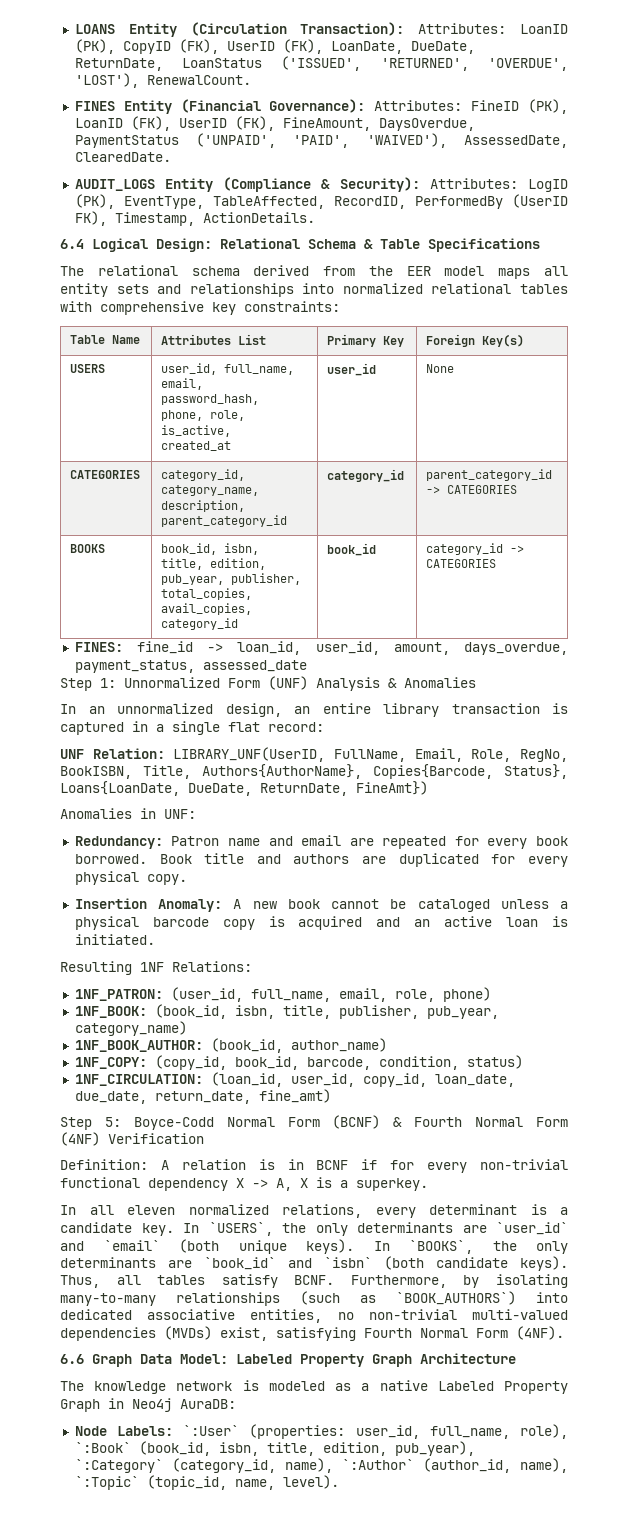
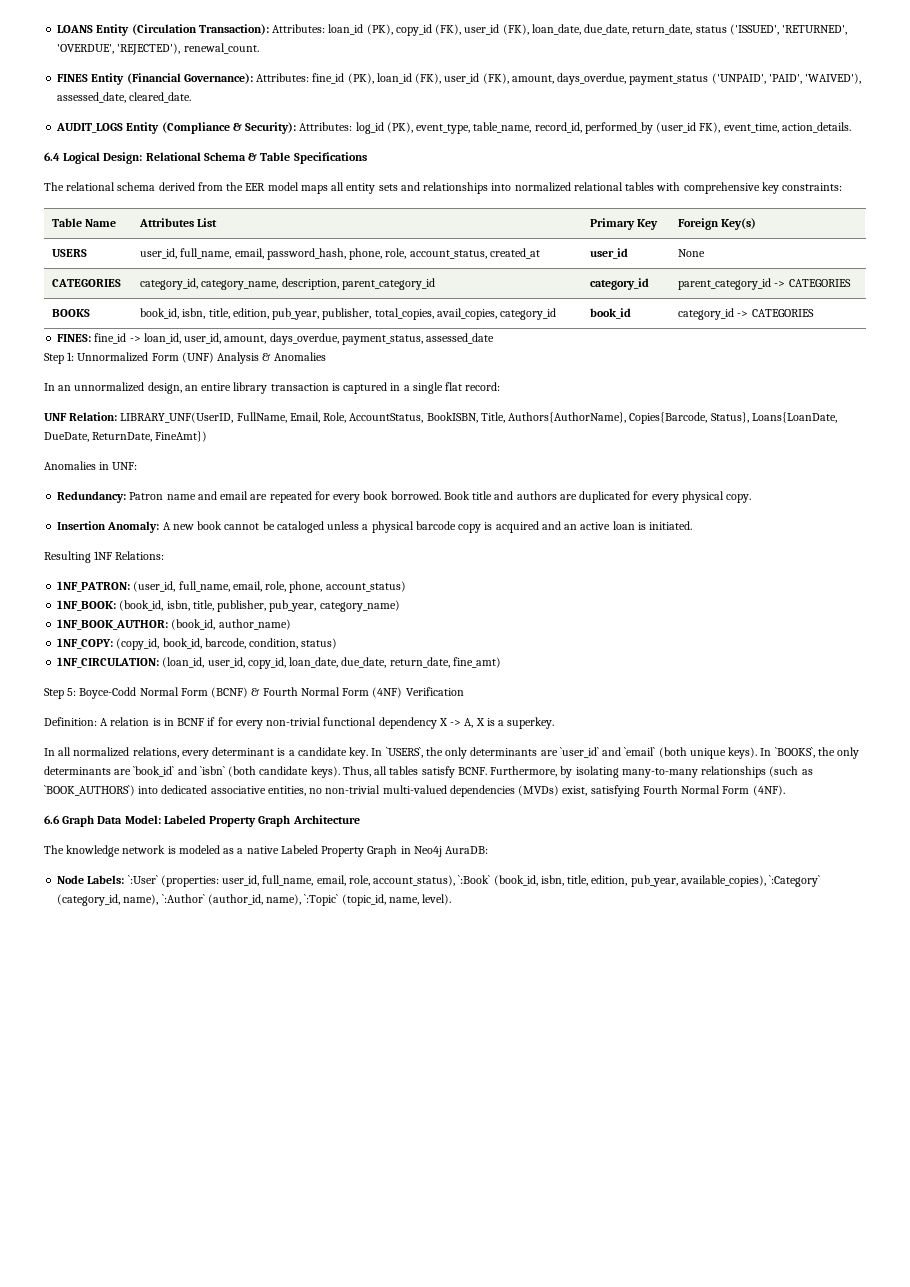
- LOANS Entity (Circulation Transaction): Attributes: LoanID (PK), CopyID (FK), UserID (FK), LoanDate, DueDate, ReturnDate, LoanStatus ('ISSUED', 'RETURNED', 'OVERDUE', 'LOST'), RenewalCount.
+ LOANS Entity (Circulation Transaction): Attributes: loan_id (PK), copy_id (FK), user_id (FK), loan_date, due_date, return_date, status ('ISSUED', 'RETURNED', 'OVERDUE', 'REJECTED'), renewal_count.
- FINES Entity (Financial Governance): Attributes: FineID (PK), LoanID (FK), UserID (FK), FineAmount, DaysOverdue, PaymentStatus ('UNPAID', 'PAID', 'WAIVED'), AssessedDate, ClearedDate.
+ FINES Entity (Financial Governance): Attributes: fine_id (PK), loan_id (FK), user_id (FK), amount, days_overdue, payment_status ('UNPAID', 'PAID', 'WAIVED'), assessed_date, cleared_date.
- AUDIT_LOGS Entity (Compliance & Security): Attributes: LogID (PK), EventType, TableAffected, RecordID, PerformedBy (UserID FK), Timestamp, ActionDetails.
+ AUDIT_LOGS Entity (Compliance & Security): Attributes: log_id (PK), event_type, table_name, record_id, performed_by (user_id FK), event_time, action_details.
- USERS | user_id, full_name, email, password_hash, phone, role, is_active, created_at | user_id | None
+ USERS | user_id, full_name, email, password_hash, phone, role, account_status, created_at | user_id | None
- UNF Relation: LIBRARY_UNF(UserID, FullName, Email, Role, RegNo, BookISBN, Title, Authors{AuthorName}, Copies{Barcode, Status}, Loans{LoanDate, DueDate, ReturnDate, FineAmt})
+ UNF Relation: LIBRARY_UNF(UserID, FullName, Email, Role, AccountStatus, BookISBN, Title, Authors{AuthorName}, Copies{Barcode, Status}, Loans{LoanDate, DueDate, ReturnDate, FineAmt})
- 1NF_PATRON: (user_id, full_name, email, role, phone)
+ 1NF_PATRON: (user_id, full_name, email, role, phone, account_status)
- In all eleven normalized relations, every determinant is a candidate key.
+ In all normalized relations, every determinant is a candidate key.
- Node Labels: `:User` (properties: user_id, full_name, role), `:Book` (book_id, isbn, title, edition, pub_year), `:Category` (category_id, name), `:Author` (author_id, name), `:Topic` (topic_id, name, level).
+ Node Labels: `:User` (properties: user_id, full_name, email, role, account_status), `:Book` (book_id, isbn, title, edition, pub_year, available_copies), `:Category` (category_id, name), `:Author` (author_id, name), `:Topic` (topic_id, name, level).

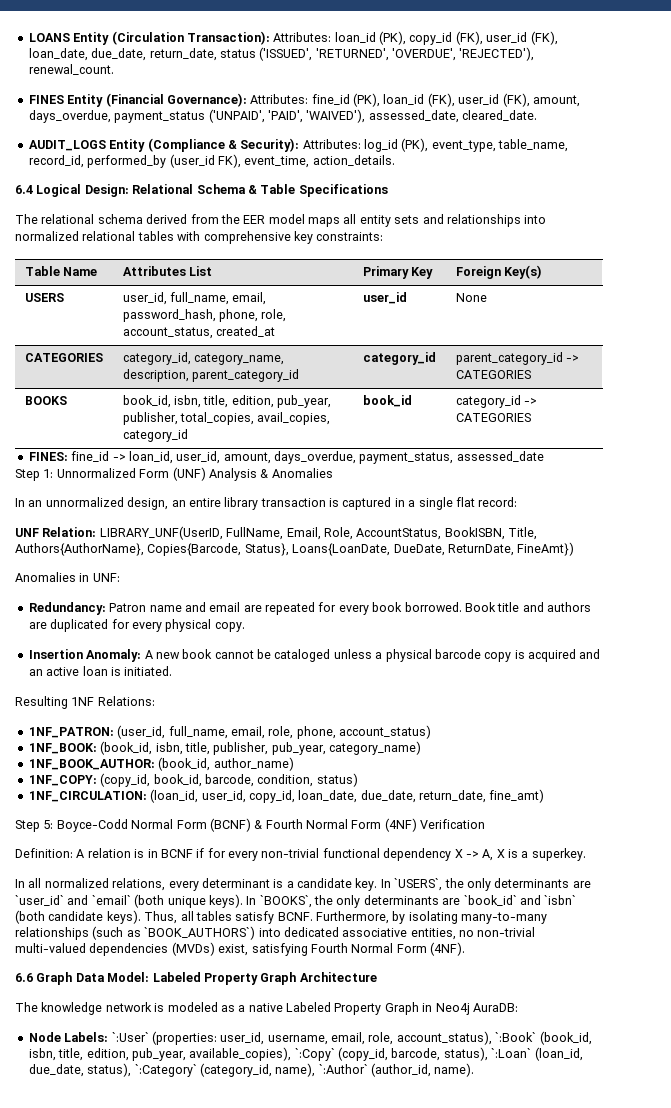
- Node Labels: `:User` (properties: user_id, full_name, email, role, account_status), `:Book` (book_id, isbn, title, edition, pub_year, available_copies), `:Category` (category_id, name), `:Author` (author_id, name), `:Topic` (topic_id, name, level).
+ Node Labels: `:User` (properties: user_id, username, email, role, account_status), `:Book` (book_id, isbn, title, edition, pub_year, available_copies), `:Copy` (copy_id, barcode, status), `:Loan` (loan_id, due_date, status), `:Category` (category_id, name), `:Author` (author_id, name).

